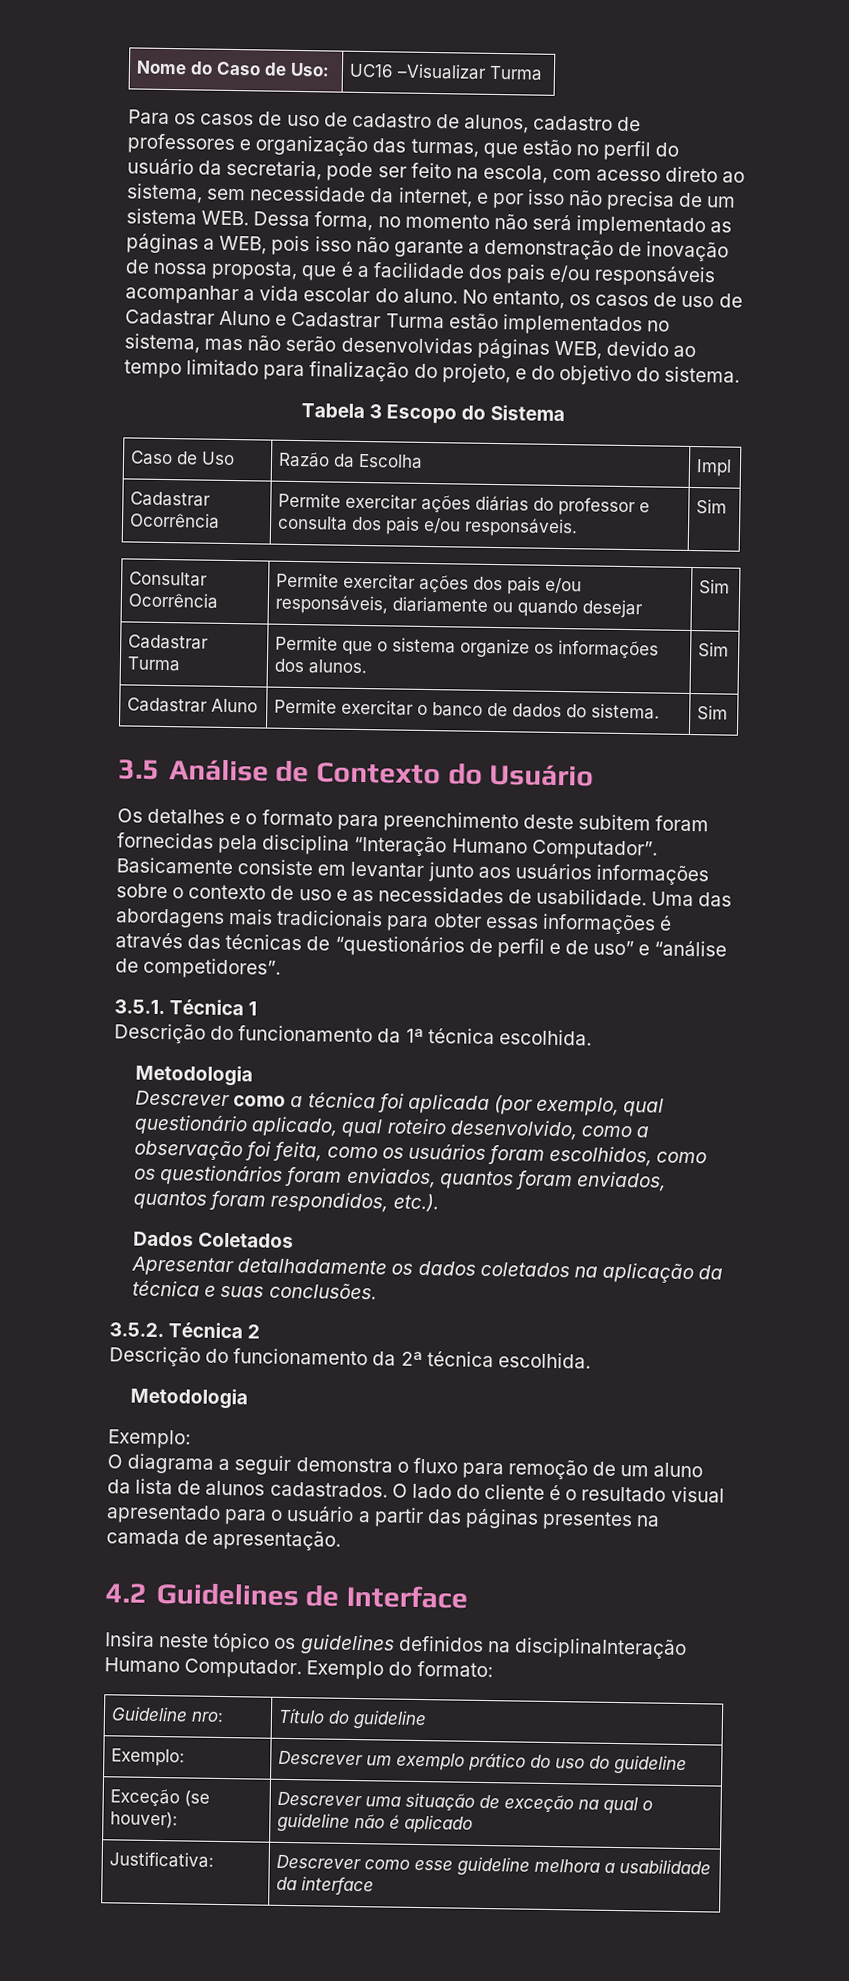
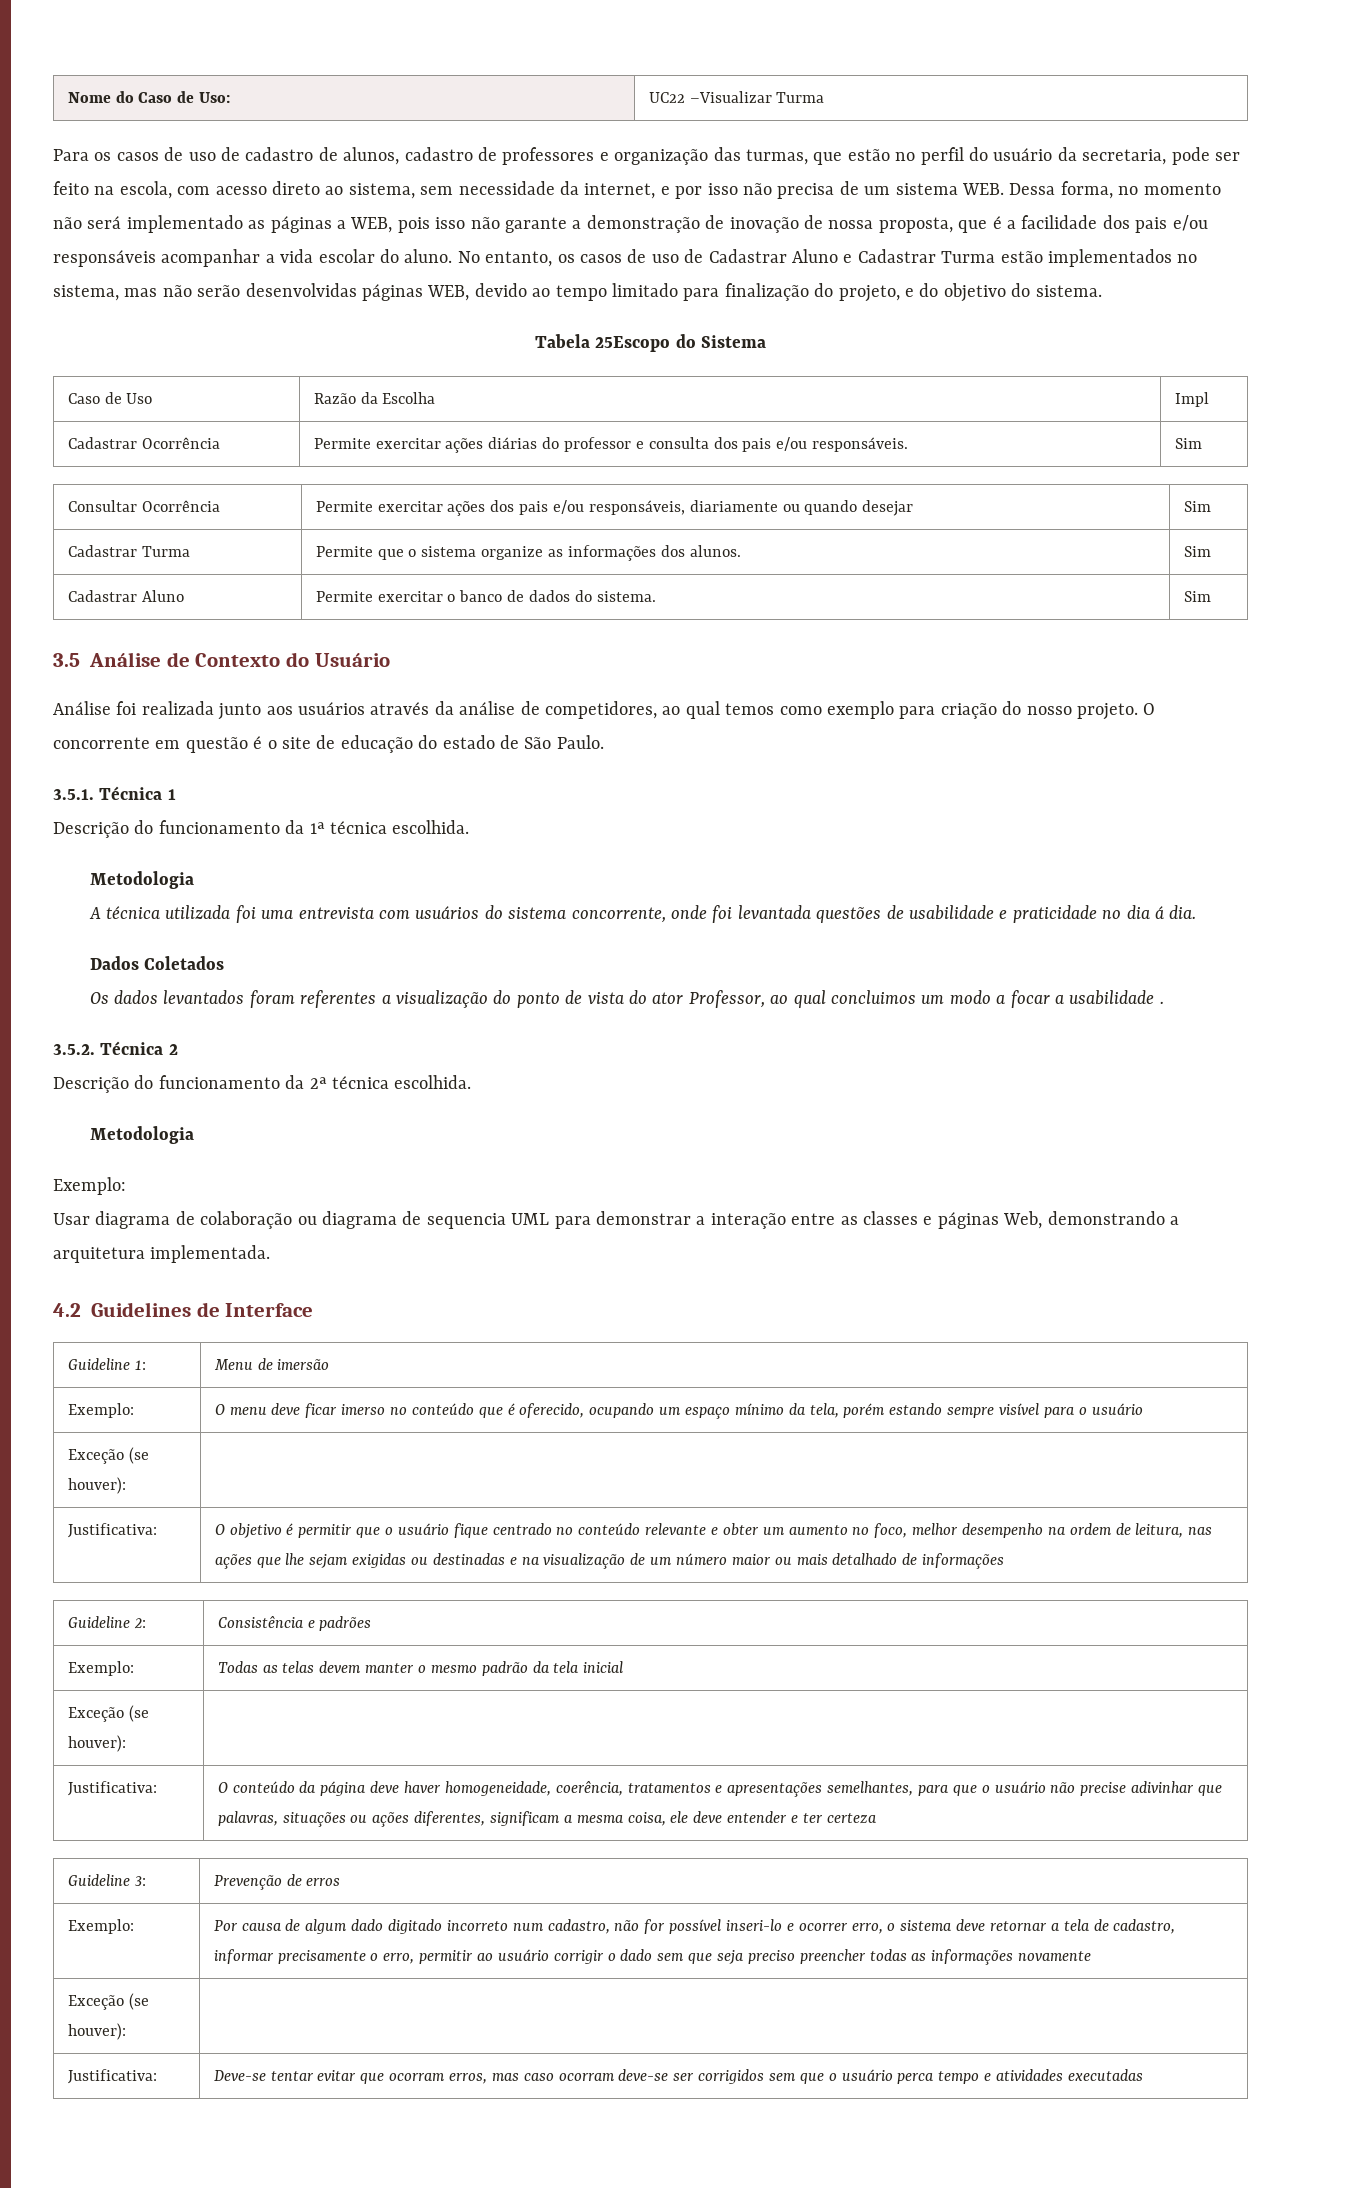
- Nome do Caso de Uso: | UC16 –Visualizar Turma
+ Nome do Caso de Uso: | UC22 –Visualizar Turma
- Tabela 3 Escopo do Sistema
+ Tabela 25Escopo do Sistema
- Cadastrar Turma | Permite que o sistema organize os informações dos alunos. | Sim
+ Cadastrar Turma | Permite que o sistema organize as informações dos alunos. | Sim
- Os detalhes e o formato para preenchimento deste subitem foram fornecidas pela disciplina “Interação Humano Computador”. Basicamente consiste em levantar junto aos usuários informações sobre o contexto de uso e as necessidades de usabilidade. Uma das abordagens mais tradicionais para obter essas informações é através das técnicas de “questionários de perfil e de uso” e “análise de competidores”.
+ Análise foi realizada junto aos usuários através da análise de competidores, ao qual temos como exemplo para criação do nosso projeto. O concorrente em questão é o site de educação do estado de São Paulo.
- Descrever como a técnica foi aplicada (por exemplo, qual questionário aplicado, qual roteiro desenvolvido, como a observação foi feita, como os usuários foram escolhidos, como os questionários foram enviados, quantos foram enviados, quantos foram respondidos, etc.).
+ A técnica utilizada foi uma entrevista com usuários do sistema concorrente, onde foi levantada questões de usabilidade e praticidade no dia á dia.
  Dados Coletados
- Apresentar detalhadamente os dados coletados na aplicação da técnica e suas conclusões.
+ Os dados levantados foram referentes a visualização do ponto de vista do ator Professor, ao qual concluimos um modo a focar a usabilidade .
- O diagrama a seguir demonstra o fluxo para remoção de um aluno da lista de alunos cadastrados. O lado do cliente é o resultado visual apresentado para o usuário a partir das páginas presentes na camada de apresentação.
+ Usar diagrama de colaboração ou diagrama de sequencia UML para demonstrar a interação entre as classes e páginas Web, demonstrando a arquitetura implementada.
  4.2 Guidelines de Interface
- Insira neste tópico os guidelines definidos na disciplinaInteração Humano Computador. Exemplo do formato:
- Guideline nro: | Título do guideline
- Exemplo: | Descrever um exemplo prático do uso do guideline
- Exceção (se houver): | Descrever uma situação de exceção na qual o guideline não é aplicado
- Justificativa: | Descrever como esse guideline melhora a usabilidade da interface
+ Guideline 1: | Menu de imersão
+ Exemplo: | O menu deve ficar imerso no conteúdo que é oferecido, ocupando um espaço mínimo da tela, porém estando sempre visível para o usuário
+ Exceção (se houver): |
+ Justificativa: | O objetivo é permitir que o usuário fique centrado no conteúdo relevante e obter um aumento no foco, melhor desempenho na ordem de leitura, nas ações que lhe sejam exigidas ou destinadas e na visualização de um número maior ou mais detalhado de informações
+ Guideline 2: | Consistência e padrões
+ Exemplo: | Todas as telas devem manter o mesmo padrão da tela inicial
+ Exceção (se houver): |
+ Justificativa: | O conteúdo da página deve haver homogeneidade, coerência, tratamentos e apresentações semelhantes, para que o usuário não precise adivinhar que palavras, situações ou ações diferentes, significam a mesma coisa, ele deve entender e ter certeza
+ Guideline 3: | Prevenção de erros
+ Exemplo: | Por causa de algum dado digitado incorreto num cadastro, não for possível inseri-lo e ocorrer erro, o sistema deve retornar a tela de cadastro, informar precisamente o erro, permitir ao usuário corrigir o dado sem que seja preciso preencher todas as informações novamente
+ Exceção (se houver): |
+ Justificativa: | Deve-se tentar evitar que ocorram erros, mas caso ocorram deve-se ser corrigidos sem que o usuário perca tempo e atividades executadas

